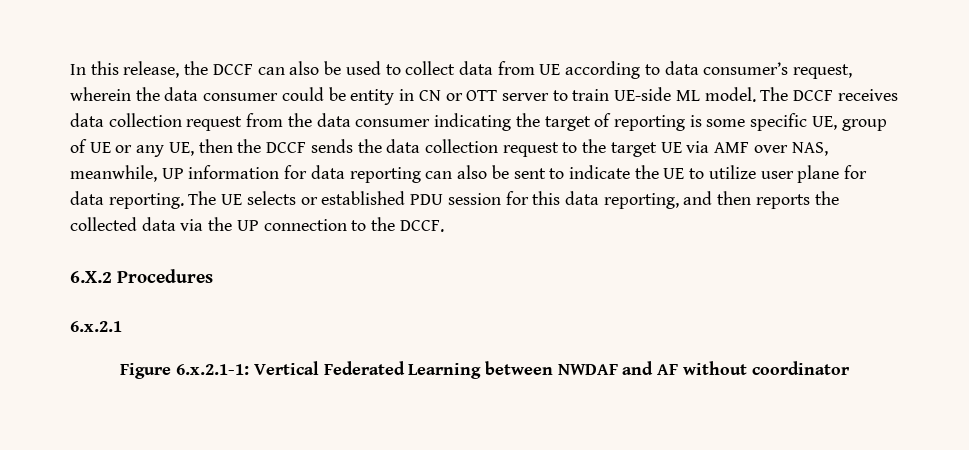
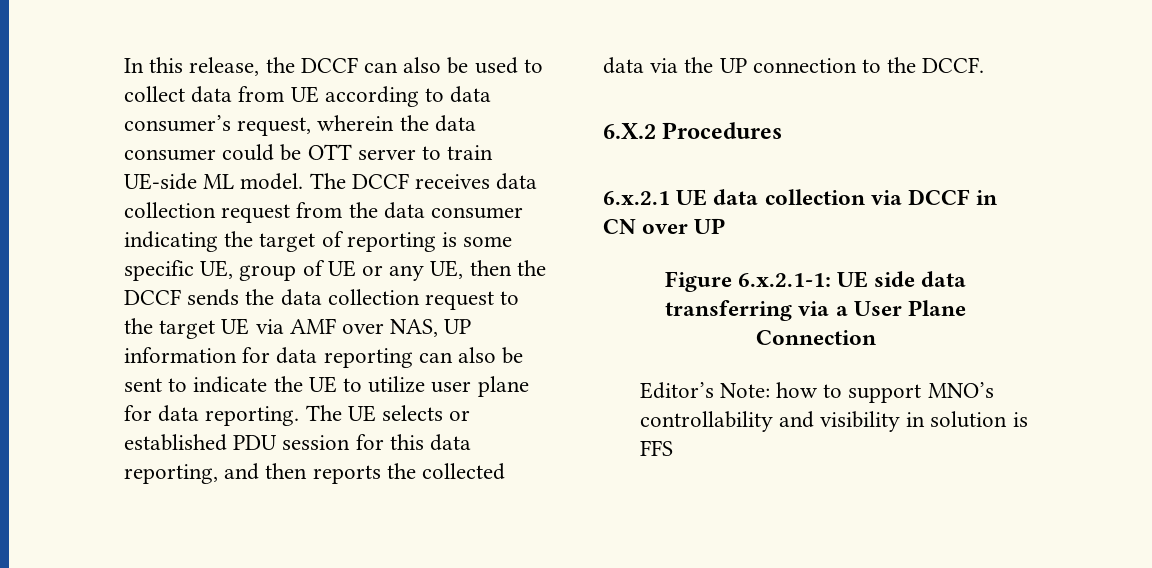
- In this release, the DCCF can also be used to collect data from UE according to data consumer’s request, wherein the data consumer could be entity in CN or OTT server to train UE-side ML model.
+ In this release, the DCCF can also be used to collect data from UE according to data consumer’s request, wherein the data consumer could be OTT server to train UE-side ML model.
- The DCCF receives data collection request from the data consumer indicating the target of reporting is some specific UE, group of UE or any UE, then the DCCF sends the data collection request to the target UE via AMF over NAS, meanwhile, UP information for data reporting can also be sent to indicate the UE to utilize user plane for data reporting.
+ The DCCF receives data collection request from the data consumer indicating the target of reporting is some specific UE, group of UE or any UE, then the DCCF sends the data collection request to the target UE via AMF over NAS, UP information for data reporting can also be sent to indicate the UE to utilize user plane for data reporting.
- 6.x.2.1
- Figure 6.x.2.1-1: Vertical Federated Learning between NWDAF and AF without coordinator
+ 6.x.2.1 UE data collection via DCCF in CN over UP
+ Figure 6.x.2.1-1: UE side data transferring via a User Plane Connection
+ Editor’s Note: how to support MNO’s controllability and visibility in solution is FFS

